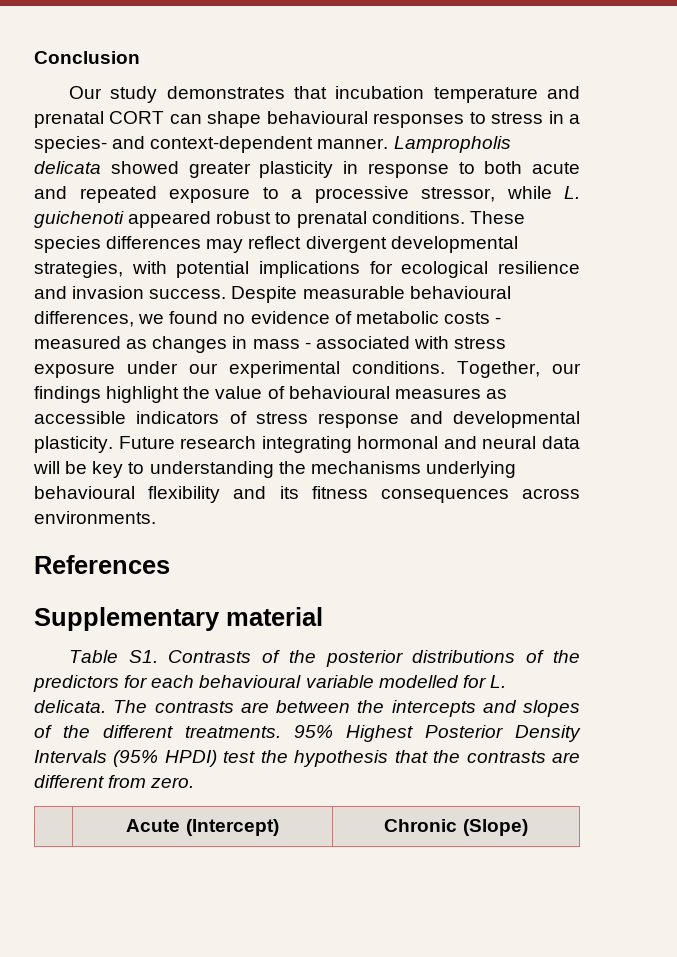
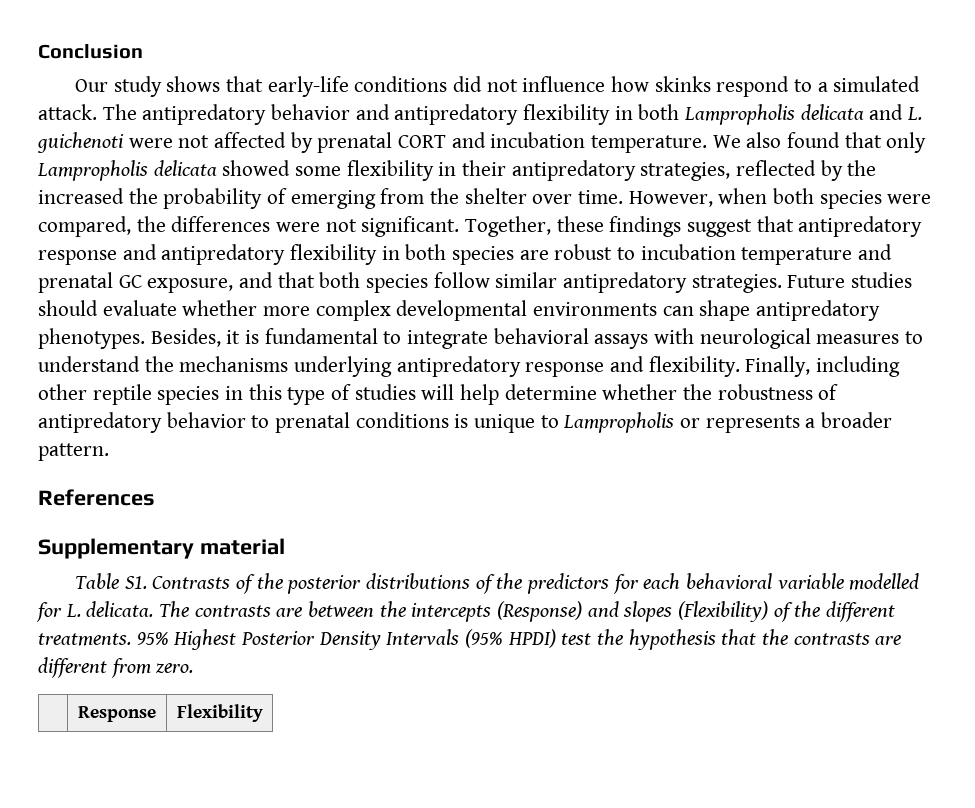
- Our study demonstrates that incubation temperature and prenatal CORT can shape behavioural responses to stress in a species- and context-dependent manner. Lampropholis delicata showed greater plasticity in response to both acute and repeated exposure to a processive stressor, while L. guichenoti appeared robust to prenatal conditions. These species differences may reflect divergent developmental strategies, with potential implications for ecological resilience and invasion success. Despite measurable behavioural differences, we found no evidence of metabolic costs - measured as changes in mass - associated with stress exposure under our experimental conditions. Together, our findings highlight the value of behavioural measures as accessible indicators of stress response and developmental plasticity. Future research integrating hormonal and neural data will be key to understanding the mechanisms underlying behavioural flexibility and its fitness consequences across environments.
+ Our study shows that early-life conditions did not influence how skinks respond to a simulated attack. The antipredatory behavior and antipredatory flexibility in both Lampropholis delicata and L. guichenoti were not affected by prenatal CORT and incubation temperature. We also found that only Lampropholis delicata showed some flexibility in their antipredatory strategies, reflected by the increased the probability of emerging from the shelter over time. However, when both species were compared, the differences were not significant. Together, these findings suggest that antipredatory response and antipredatory flexibility in both species are robust to incubation temperature and prenatal GC exposure, and that both species follow similar antipredatory strategies. Future studies should evaluate whether more complex developmental environments can shape antipredatory phenotypes. Besides, it is fundamental to integrate behavioral assays with neurological measures to understand the mechanisms underlying antipredatory response and flexibility. Finally, including other reptile species in this type of studies will help determine whether the robustness of antipredatory behavior to prenatal conditions is unique to Lampropholis or represents a broader pattern.
- Table S1. Contrasts of the posterior distributions of the predictors for each behavioural variable modelled for L. delicata.
+ Table S1. Contrasts of the posterior distributions of the predictors for each behavioral variable modelled for L. delicata.
- The contrasts are between the intercepts and slopes of the different treatments.
+ The contrasts are between the intercepts (Response) and slopes (Flexibility) of the different treatments.
- | Acute (Intercept) | Chronic (Slope)
+ | Response | Flexibility

